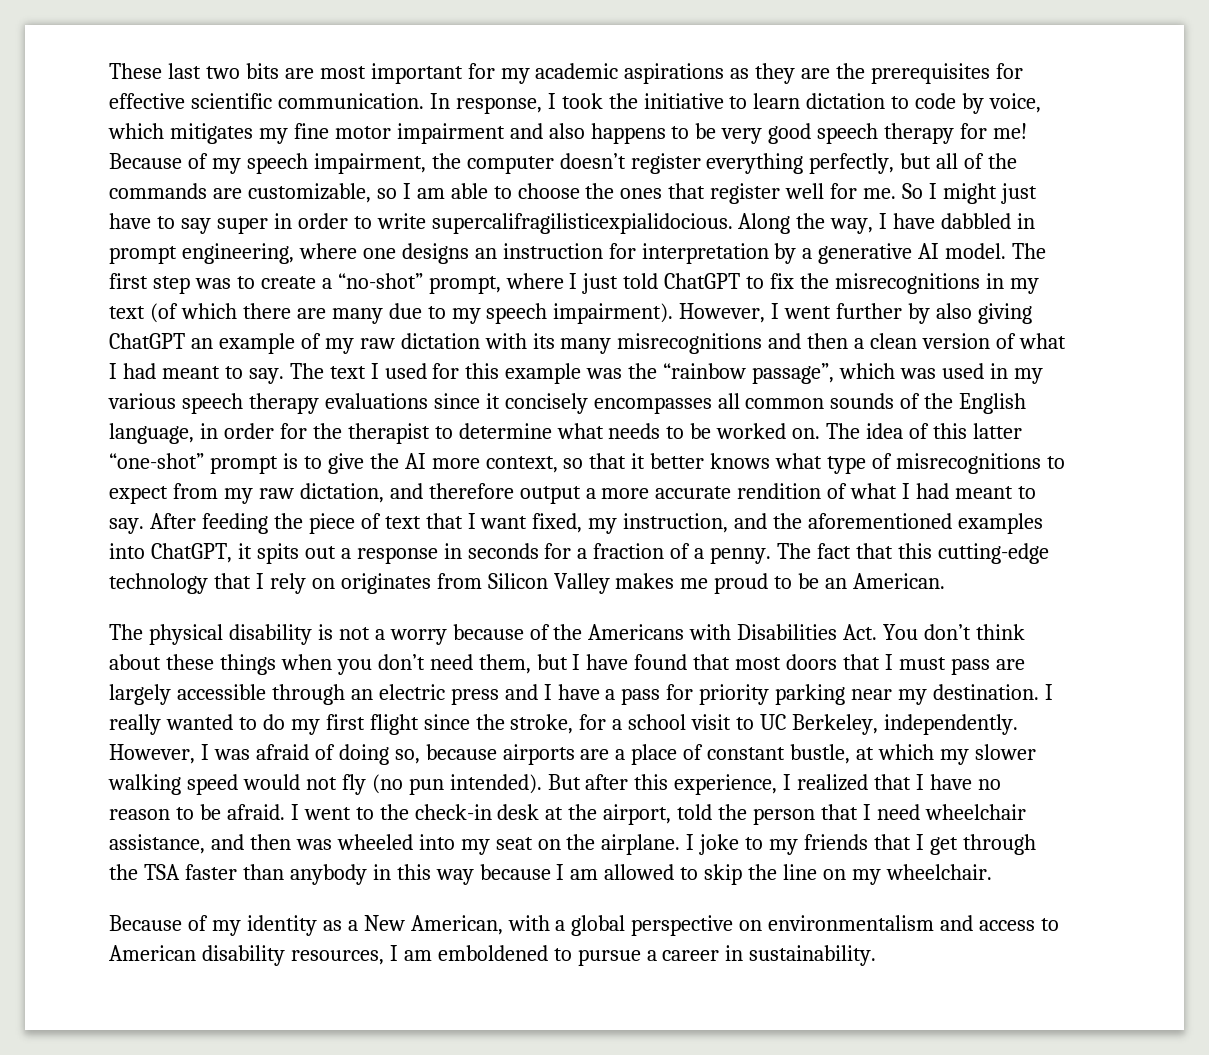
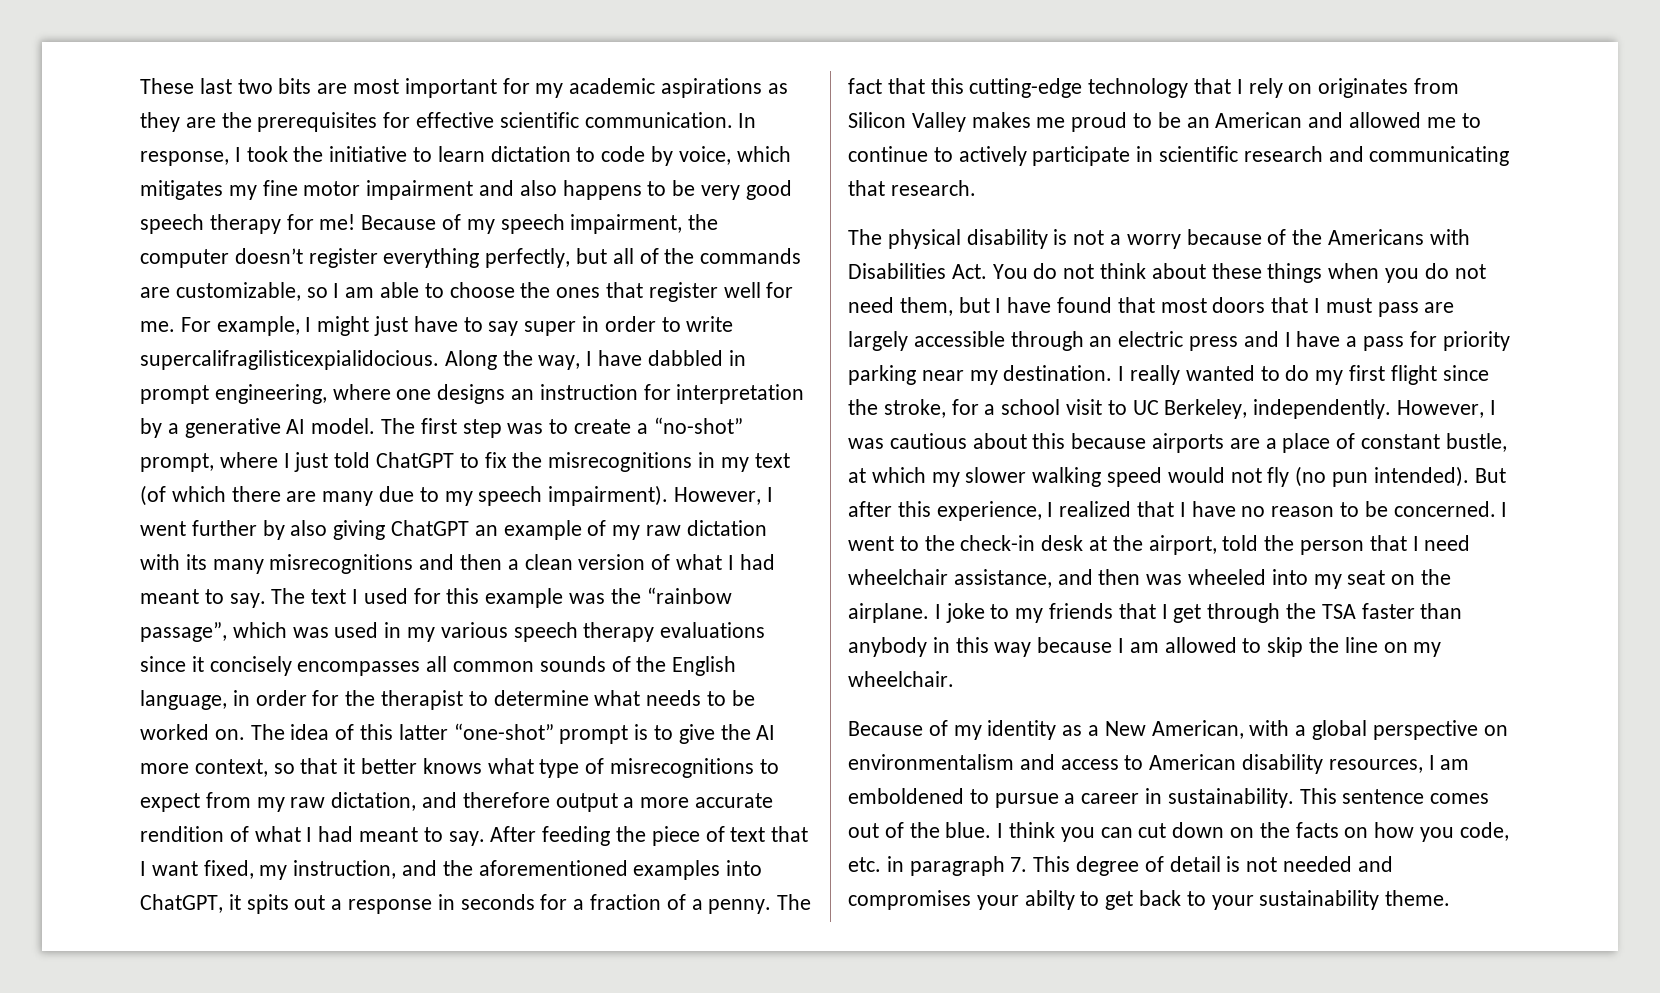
- So I might just have to say super in order to write supercalifragilisticexpialidocious.
+ For example, I might just have to say super in order to write supercalifragilisticexpialidocious.
- The fact that this cutting-edge technology that I rely on originates from Silicon Valley makes me proud to be an American.
+ The fact that this cutting-edge technology that I rely on originates from Silicon Valley makes me proud to be an American and allowed me to continue to actively participate in scientific research and communicating that research.
- The physical disability is not a worry because of the Americans with Disabilities Act. You don’t think about these things when you don’t need them, but I have found that most doors that I must pass are largely accessible through an electric press and I have a pass for priority parking near my destination.
+ The physical disability is not a worry because of the Americans with Disabilities Act. You do not think about these things when you do not need them, but I have found that most doors that I must pass are largely accessible through an electric press and I have a pass for priority parking near my destination.
- However, I was afraid of doing so, because airports are a place of constant bustle, at which my slower walking speed would not fly (no pun intended).
+ However, I was cautious about this because airports are a place of constant bustle, at which my slower walking speed would not fly (no pun intended).
- But after this experience, I realized that I have no reason to be afraid.
+ But after this experience, I realized that I have no reason to be concerned.
+ This sentence comes out of the blue. I think you can cut down on the facts on how you code, etc. in paragraph 7. This degree of detail is not needed and compromises your abilty to get back to your sustainability theme.

